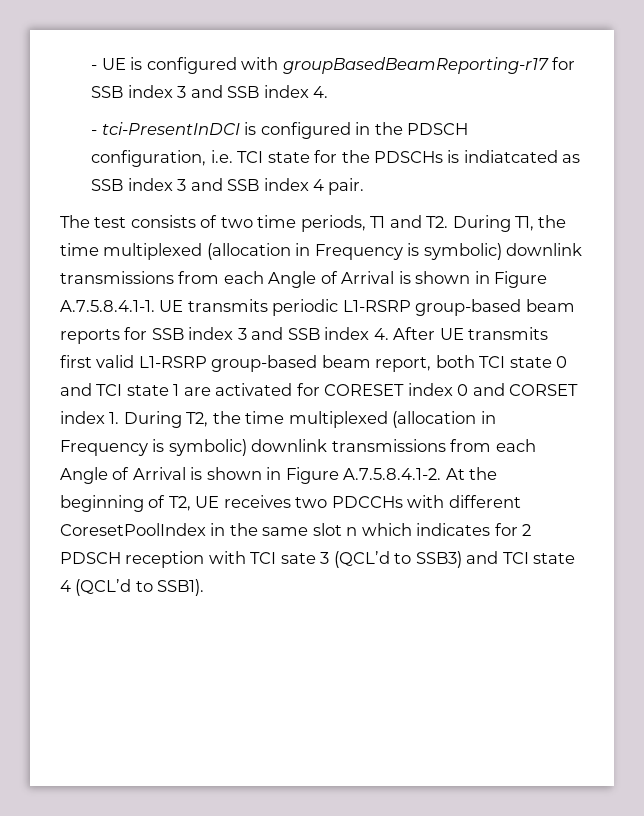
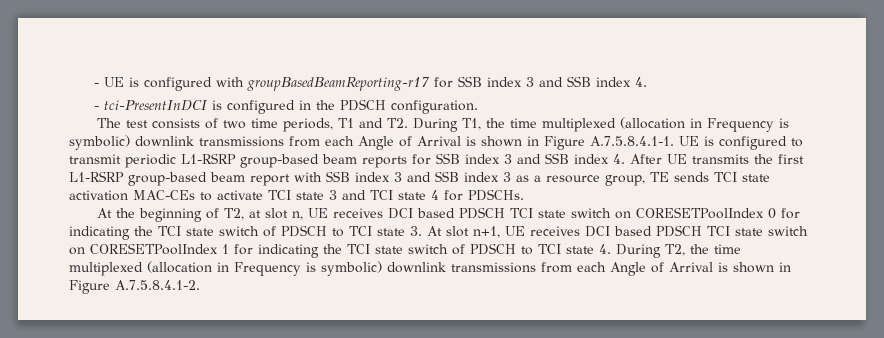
- - tci-PresentInDCI is configured in the PDSCH configuration, i.e. TCI state for the PDSCHs is indiatcated as SSB index 3 and SSB index 4 pair.
+ - tci-PresentInDCI is configured in the PDSCH configuration.
- The test consists of two time periods, T1 and T2. During T1, the time multiplexed (allocation in Frequency is symbolic) downlink transmissions from each Angle of Arrival is shown in Figure A.7.5.8.4.1-1. UE transmits periodic L1-RSRP group-based beam reports for SSB index 3 and SSB index 4. After UE transmits first valid L1-RSRP group-based beam report, both TCI state 0 and TCI state 1 are activated for CORESET index 0 and CORSET index 1. During T2, the time multiplexed (allocation in Frequency is symbolic) downlink transmissions from each Angle of Arrival is shown in Figure A.7.5.8.4.1-2. At the beginning of T2, UE receives two PDCCHs with different CoresetPoolIndex in the same slot n which indicates for 2 PDSCH reception with TCI sate 3 (QCL’d to SSB3) and TCI state 4 (QCL’d to SSB1).
+ The test consists of two time periods, T1 and T2. During T1, the time multiplexed (allocation in Frequency is symbolic) downlink transmissions from each Angle of Arrival is shown in Figure A.7.5.8.4.1-1. UE is configured to transmit periodic L1-RSRP group-based beam reports for SSB index 3 and SSB index 4. After UE transmits the first L1-RSRP group-based beam report with SSB index 3 and SSB index 3 as a resource group, TE sends TCI state activation MAC-CEs to activate TCI state 3 and TCI state 4 for PDSCHs.
+ At the beginning of T2, at slot n, UE receives DCI based PDSCH TCI state switch on CORESETPoolIndex 0 for indicating the TCI state switch of PDSCH to TCI state 3. At slot n+1, UE receives DCI based PDSCH TCI state switch on CORESETPoolIndex 1 for indicating the TCI state switch of PDSCH to TCI state 4. During T2, the time multiplexed (allocation in Frequency is symbolic) downlink transmissions from each Angle of Arrival is shown in Figure A.7.5.8.4.1-2.

